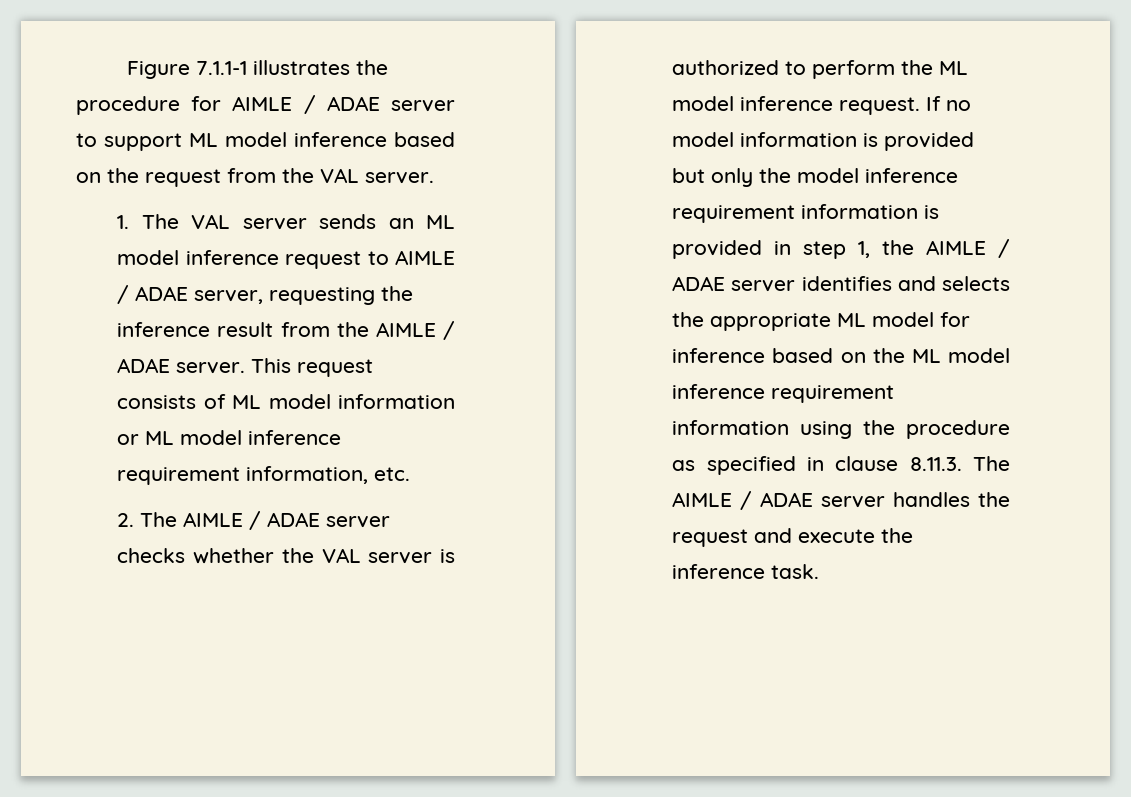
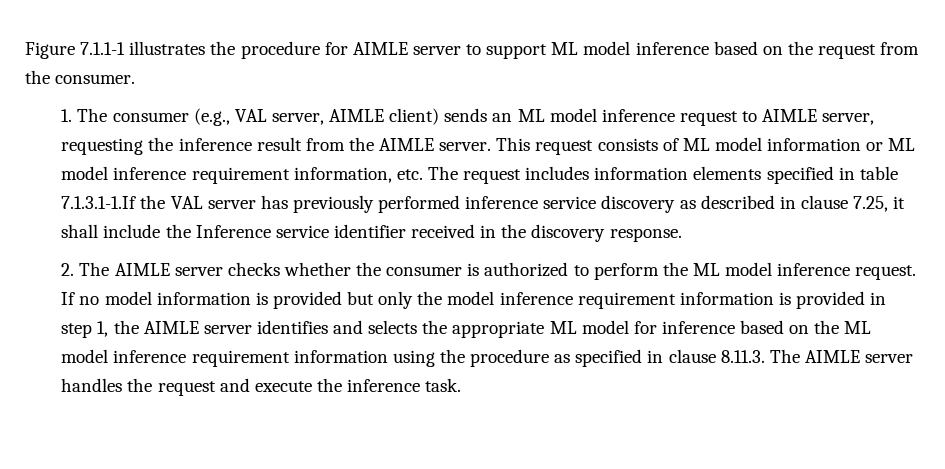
- Figure 7.1.1-1 illustrates the procedure for AIMLE / ADAE server to support ML model inference based on the request from the VAL server.
+ Figure 7.1.1-1 illustrates the procedure for AIMLE server to support ML model inference based on the request from the consumer.
- 1. The VAL server sends an ML model inference request to AIMLE / ADAE server, requesting the inference result from the AIMLE / ADAE server.
+ 1. The consumer (e.g., VAL server, AIMLE client) sends an ML model inference request to AIMLE server, requesting the inference result from the AIMLE server.
- This request consists of ML model information or ML model inference requirement information, etc.
+ This request consists of ML model information or ML model inference requirement information, etc. The request includes information elements specified in table 7.1.3.1-1.If the VAL server has previously performed inference service discovery as described in clause 7.25, it shall include the Inference service identifier received in the discovery response.
- 2. The AIMLE / ADAE server checks whether the VAL server is authorized to perform the ML model inference request.
+ 2. The AIMLE server checks whether the consumer is authorized to perform the ML model inference request.
- If no model information is provided but only the model inference requirement information is provided in step 1, the AIMLE / ADAE server identifies and selects the appropriate ML model for inference based on the ML model inference requirement information using the procedure as specified in clause 8.11.3. The AIMLE / ADAE server handles the request and execute the inference task.
+ If no model information is provided but only the model inference requirement information is provided in step 1, the AIMLE server identifies and selects the appropriate ML model for inference based on the ML model inference requirement information using the procedure as specified in clause 8.11.3. The AIMLE server handles the request and execute the inference task.

